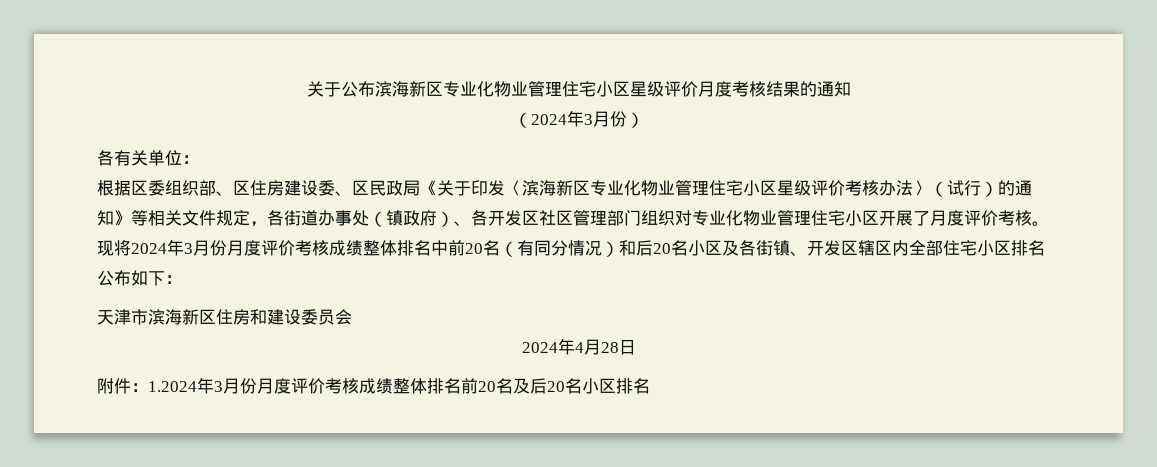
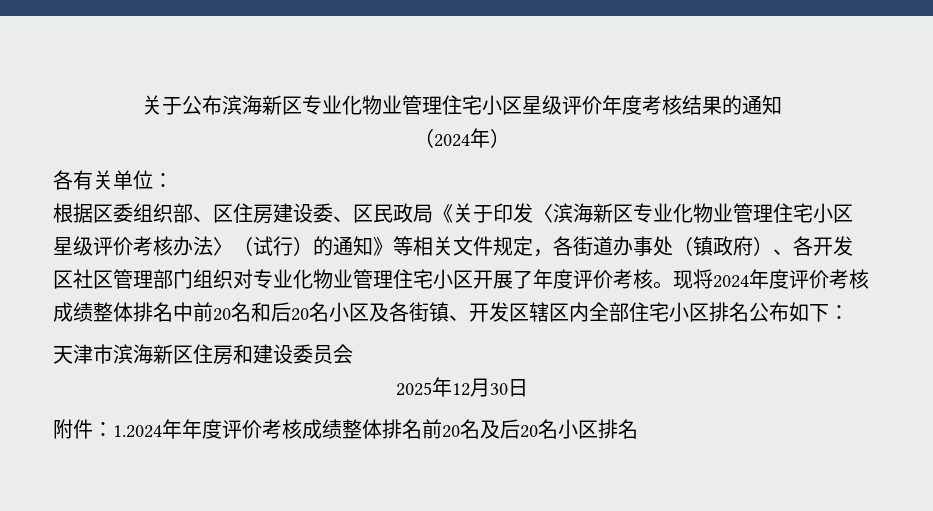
- 关于公布滨海新区专业化物业管理住宅小区星级评价月度考核结果的通知
+ 关于公布滨海新区专业化物业管理住宅小区星级评价年度考核结果的通知
- （2024年3月份）
+ （2024年）
- 根据区委组织部、区住房建设委、区民政局《关于印发〈滨海新区专业化物业管理住宅小区星级评价考核办法〉（试行）的通知》等相关文件规定，各街道办事处（镇政府）、各开发区社区管理部门组织对专业化物业管理住宅小区开展了月度评价考核。
+ 根据区委组织部、区住房建设委、区民政局《关于印发〈滨海新区专业化物业管理住宅小区星级评价考核办法〉（试行）的通知》等相关文件规定，各街道办事处（镇政府）、各开发区社区管理部门组织对专业化物业管理住宅小区开展了年度评价考核。
- 现将2024年3月份月度评价考核成绩整体排名中前20名（有同分情况）和后20名小区及各街镇、开发区辖区内全部住宅小区排名公布如下：
+ 现将2024年度评价考核成绩整体排名中前20名和后20名小区及各街镇、开发区辖区内全部住宅小区排名公布如下：
- 2024年4月28日
+ 2025年12月30日
- 附件：1.2024年3月份月度评价考核成绩整体排名前20名及后20名小区排名
+ 附件：1.2024年年度评价考核成绩整体排名前20名及后20名小区排名

